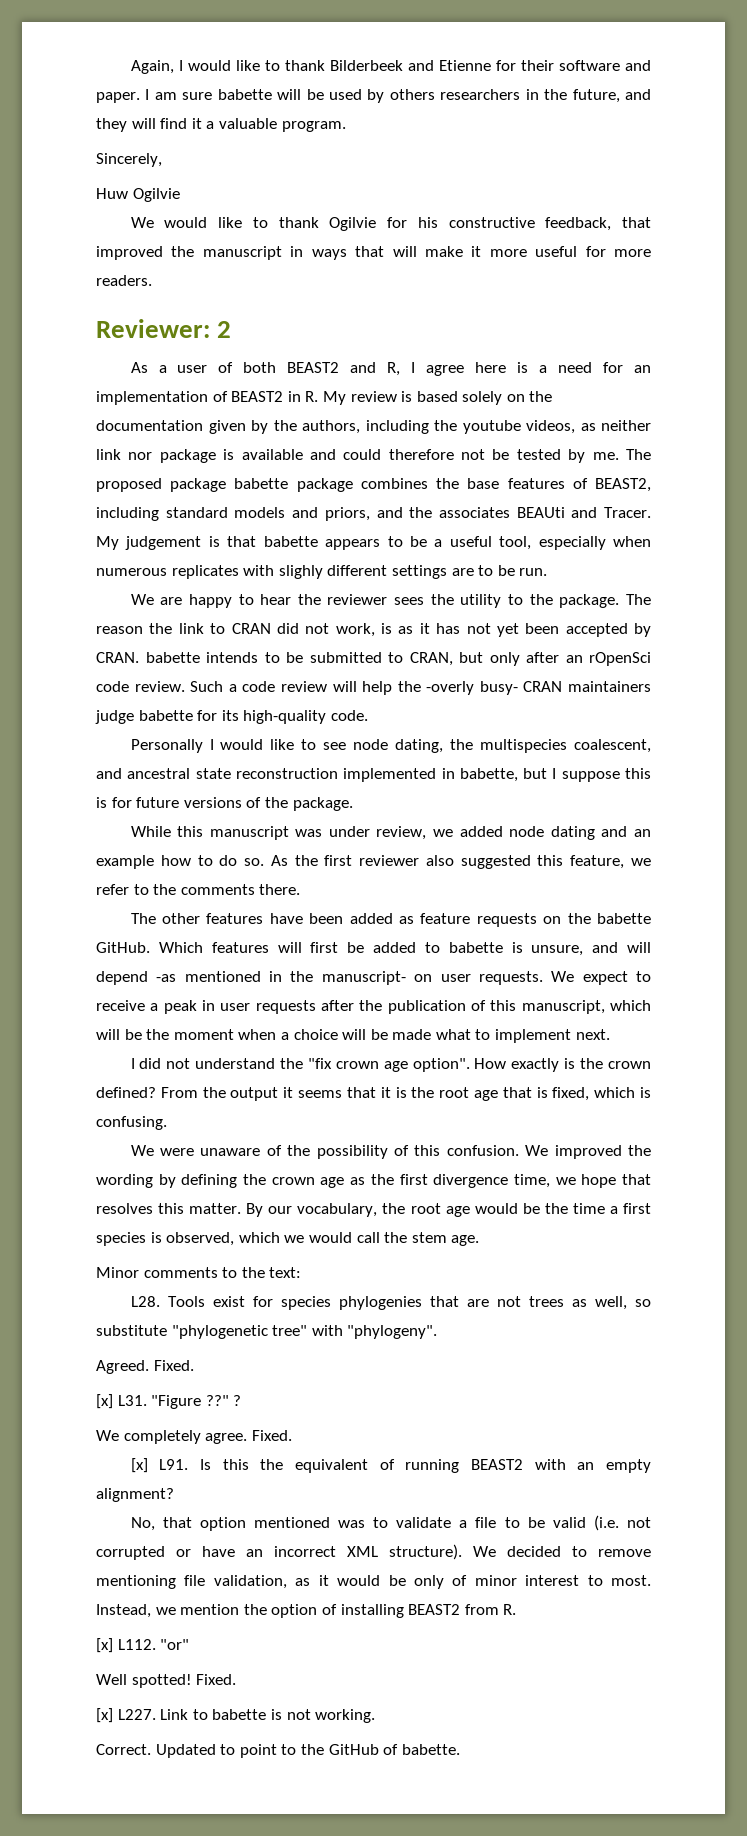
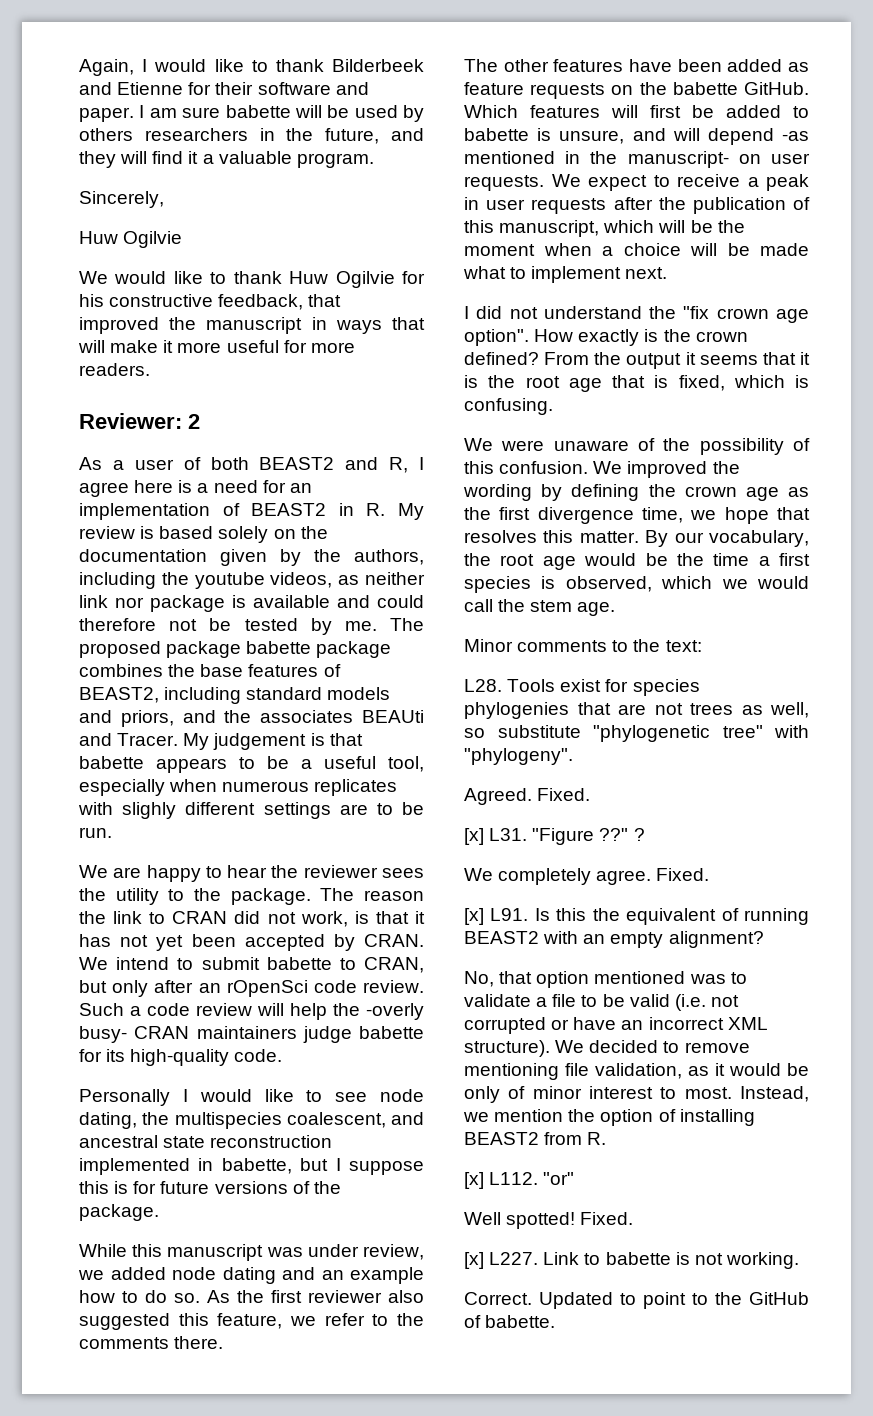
- We would like to thank Ogilvie for his constructive feedback, that improved the manuscript in ways that will make it more useful for more readers.
+ We would like to thank Huw Ogilvie for his constructive feedback, that improved the manuscript in ways that will make it more useful for more readers.
- The reason the link to CRAN did not work, is as it has not yet been accepted by CRAN. babette intends to be submitted to CRAN, but only after an rOpenSci code review.
+ The reason the link to CRAN did not work, is that it has not yet been accepted by CRAN. We intend to submit babette to CRAN, but only after an rOpenSci code review.

